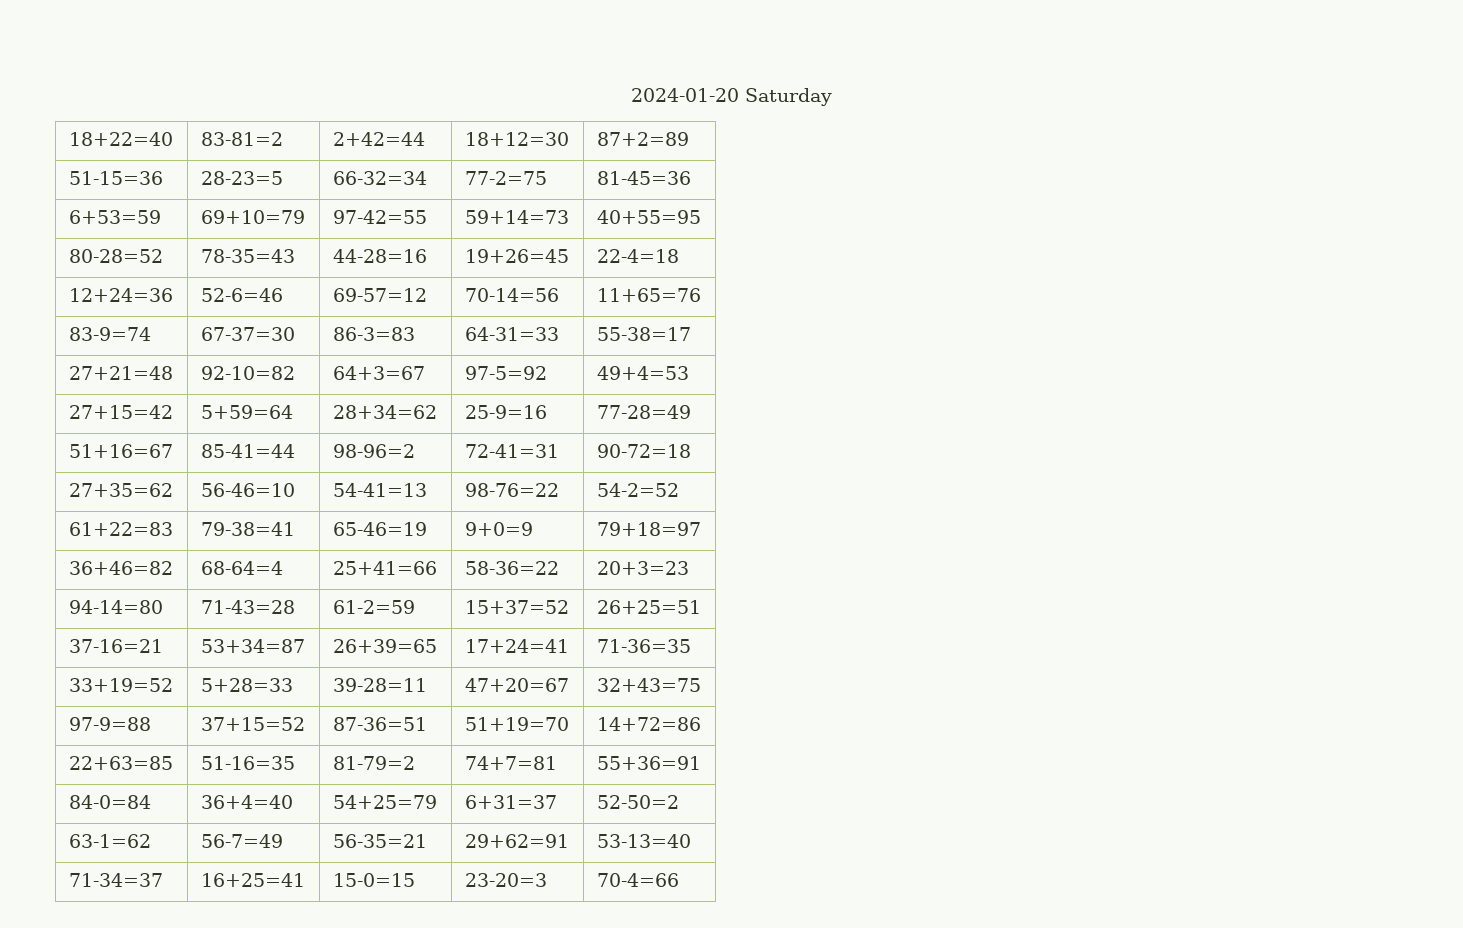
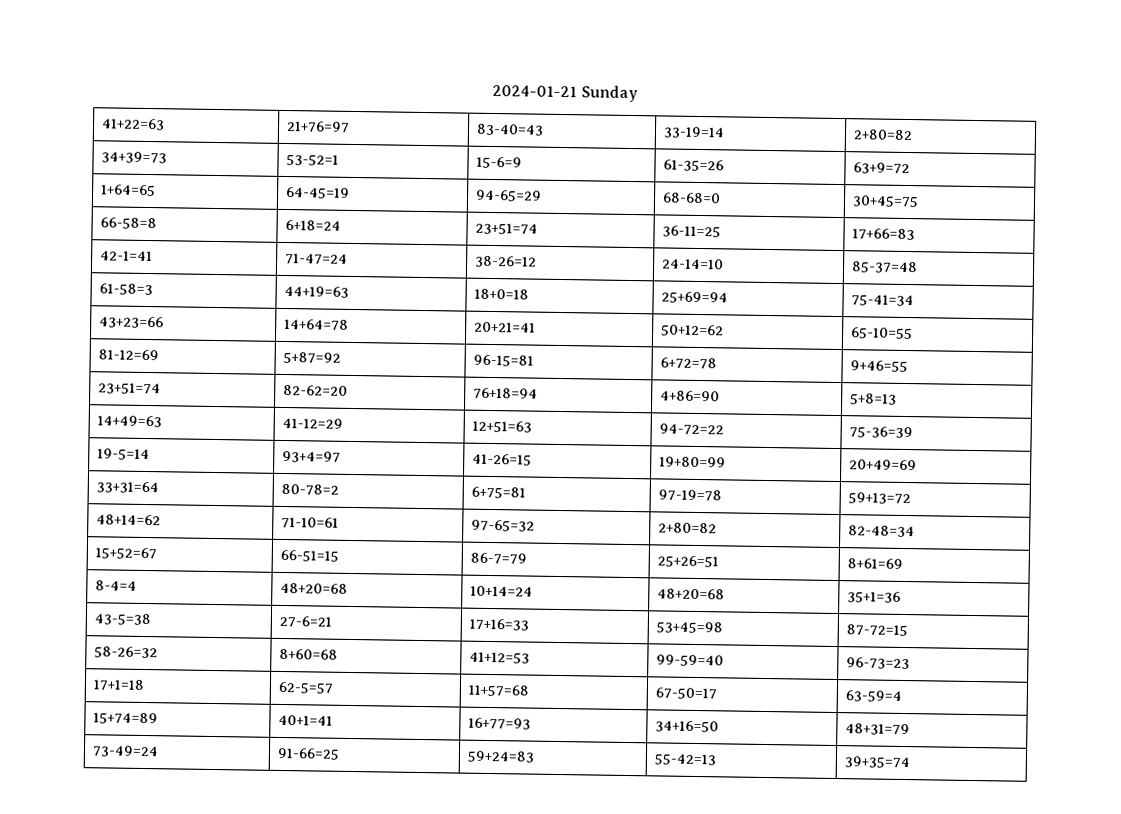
- 2024-01-20 Saturday
- 18+22=40 | 83-81=2 | 2+42=44 | 18+12=30 | 87+2=89
- 51-15=36 | 28-23=5 | 66-32=34 | 77-2=75 | 81-45=36
- 6+53=59 | 69+10=79 | 97-42=55 | 59+14=73 | 40+55=95
- 80-28=52 | 78-35=43 | 44-28=16 | 19+26=45 | 22-4=18
- 12+24=36 | 52-6=46 | 69-57=12 | 70-14=56 | 11+65=76
- 83-9=74 | 67-37=30 | 86-3=83 | 64-31=33 | 55-38=17
- 27+21=48 | 92-10=82 | 64+3=67 | 97-5=92 | 49+4=53
- 27+15=42 | 5+59=64 | 28+34=62 | 25-9=16 | 77-28=49
- 51+16=67 | 85-41=44 | 98-96=2 | 72-41=31 | 90-72=18
- 27+35=62 | 56-46=10 | 54-41=13 | 98-76=22 | 54-2=52
- 61+22=83 | 79-38=41 | 65-46=19 | 9+0=9 | 79+18=97
- 36+46=82 | 68-64=4 | 25+41=66 | 58-36=22 | 20+3=23
- 94-14=80 | 71-43=28 | 61-2=59 | 15+37=52 | 26+25=51
- 37-16=21 | 53+34=87 | 26+39=65 | 17+24=41 | 71-36=35
- 33+19=52 | 5+28=33 | 39-28=11 | 47+20=67 | 32+43=75
- 97-9=88 | 37+15=52 | 87-36=51 | 51+19=70 | 14+72=86
- 22+63=85 | 51-16=35 | 81-79=2 | 74+7=81 | 55+36=91
- 84-0=84 | 36+4=40 | 54+25=79 | 6+31=37 | 52-50=2
- 63-1=62 | 56-7=49 | 56-35=21 | 29+62=91 | 53-13=40
- 71-34=37 | 16+25=41 | 15-0=15 | 23-20=3 | 70-4=66
+ 2024-01-21 Sunday
+ 41+22=63 | 21+76=97 | 83-40=43 | 33-19=14 | 2+80=82
+ 34+39=73 | 53-52=1 | 15-6=9 | 61-35=26 | 63+9=72
+ 1+64=65 | 64-45=19 | 94-65=29 | 68-68=0 | 30+45=75
+ 66-58=8 | 6+18=24 | 23+51=74 | 36-11=25 | 17+66=83
+ 42-1=41 | 71-47=24 | 38-26=12 | 24-14=10 | 85-37=48
+ 61-58=3 | 44+19=63 | 18+0=18 | 25+69=94 | 75-41=34
+ 43+23=66 | 14+64=78 | 20+21=41 | 50+12=62 | 65-10=55
+ 81-12=69 | 5+87=92 | 96-15=81 | 6+72=78 | 9+46=55
+ 23+51=74 | 82-62=20 | 76+18=94 | 4+86=90 | 5+8=13
+ 14+49=63 | 41-12=29 | 12+51=63 | 94-72=22 | 75-36=39
+ 19-5=14 | 93+4=97 | 41-26=15 | 19+80=99 | 20+49=69
+ 33+31=64 | 80-78=2 | 6+75=81 | 97-19=78 | 59+13=72
+ 48+14=62 | 71-10=61 | 97-65=32 | 2+80=82 | 82-48=34
+ 15+52=67 | 66-51=15 | 86-7=79 | 25+26=51 | 8+61=69
+ 8-4=4 | 48+20=68 | 10+14=24 | 48+20=68 | 35+1=36
+ 43-5=38 | 27-6=21 | 17+16=33 | 53+45=98 | 87-72=15
+ 58-26=32 | 8+60=68 | 41+12=53 | 99-59=40 | 96-73=23
+ 17+1=18 | 62-5=57 | 11+57=68 | 67-50=17 | 63-59=4
+ 15+74=89 | 40+1=41 | 16+77=93 | 34+16=50 | 48+31=79
+ 73-49=24 | 91-66=25 | 59+24=83 | 55-42=13 | 39+35=74

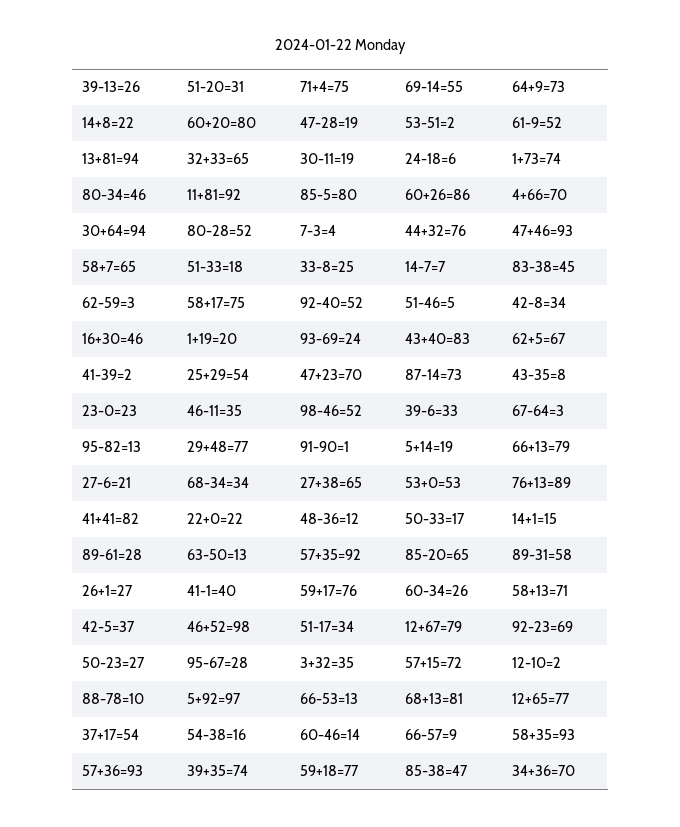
- 2024-01-21 Sunday
- 41+22=63 | 21+76=97 | 83-40=43 | 33-19=14 | 2+80=82
- 34+39=73 | 53-52=1 | 15-6=9 | 61-35=26 | 63+9=72
- 1+64=65 | 64-45=19 | 94-65=29 | 68-68=0 | 30+45=75
- 66-58=8 | 6+18=24 | 23+51=74 | 36-11=25 | 17+66=83
- 42-1=41 | 71-47=24 | 38-26=12 | 24-14=10 | 85-37=48
- 61-58=3 | 44+19=63 | 18+0=18 | 25+69=94 | 75-41=34
- 43+23=66 | 14+64=78 | 20+21=41 | 50+12=62 | 65-10=55
- 81-12=69 | 5+87=92 | 96-15=81 | 6+72=78 | 9+46=55
- 23+51=74 | 82-62=20 | 76+18=94 | 4+86=90 | 5+8=13
- 14+49=63 | 41-12=29 | 12+51=63 | 94-72=22 | 75-36=39
- 19-5=14 | 93+4=97 | 41-26=15 | 19+80=99 | 20+49=69
- 33+31=64 | 80-78=2 | 6+75=81 | 97-19=78 | 59+13=72
- 48+14=62 | 71-10=61 | 97-65=32 | 2+80=82 | 82-48=34
- 15+52=67 | 66-51=15 | 86-7=79 | 25+26=51 | 8+61=69
- 8-4=4 | 48+20=68 | 10+14=24 | 48+20=68 | 35+1=36
- 43-5=38 | 27-6=21 | 17+16=33 | 53+45=98 | 87-72=15
- 58-26=32 | 8+60=68 | 41+12=53 | 99-59=40 | 96-73=23
- 17+1=18 | 62-5=57 | 11+57=68 | 67-50=17 | 63-59=4
- 15+74=89 | 40+1=41 | 16+77=93 | 34+16=50 | 48+31=79
- 73-49=24 | 91-66=25 | 59+24=83 | 55-42=13 | 39+35=74
+ 2024-01-22 Monday
+ 39-13=26 | 51-20=31 | 71+4=75 | 69-14=55 | 64+9=73
+ 14+8=22 | 60+20=80 | 47-28=19 | 53-51=2 | 61-9=52
+ 13+81=94 | 32+33=65 | 30-11=19 | 24-18=6 | 1+73=74
+ 80-34=46 | 11+81=92 | 85-5=80 | 60+26=86 | 4+66=70
+ 30+64=94 | 80-28=52 | 7-3=4 | 44+32=76 | 47+46=93
+ 58+7=65 | 51-33=18 | 33-8=25 | 14-7=7 | 83-38=45
+ 62-59=3 | 58+17=75 | 92-40=52 | 51-46=5 | 42-8=34
+ 16+30=46 | 1+19=20 | 93-69=24 | 43+40=83 | 62+5=67
+ 41-39=2 | 25+29=54 | 47+23=70 | 87-14=73 | 43-35=8
+ 23-0=23 | 46-11=35 | 98-46=52 | 39-6=33 | 67-64=3
+ 95-82=13 | 29+48=77 | 91-90=1 | 5+14=19 | 66+13=79
+ 27-6=21 | 68-34=34 | 27+38=65 | 53+0=53 | 76+13=89
+ 41+41=82 | 22+0=22 | 48-36=12 | 50-33=17 | 14+1=15
+ 89-61=28 | 63-50=13 | 57+35=92 | 85-20=65 | 89-31=58
+ 26+1=27 | 41-1=40 | 59+17=76 | 60-34=26 | 58+13=71
+ 42-5=37 | 46+52=98 | 51-17=34 | 12+67=79 | 92-23=69
+ 50-23=27 | 95-67=28 | 3+32=35 | 57+15=72 | 12-10=2
+ 88-78=10 | 5+92=97 | 66-53=13 | 68+13=81 | 12+65=77
+ 37+17=54 | 54-38=16 | 60-46=14 | 66-57=9 | 58+35=93
+ 57+36=93 | 39+35=74 | 59+18=77 | 85-38=47 | 34+36=70

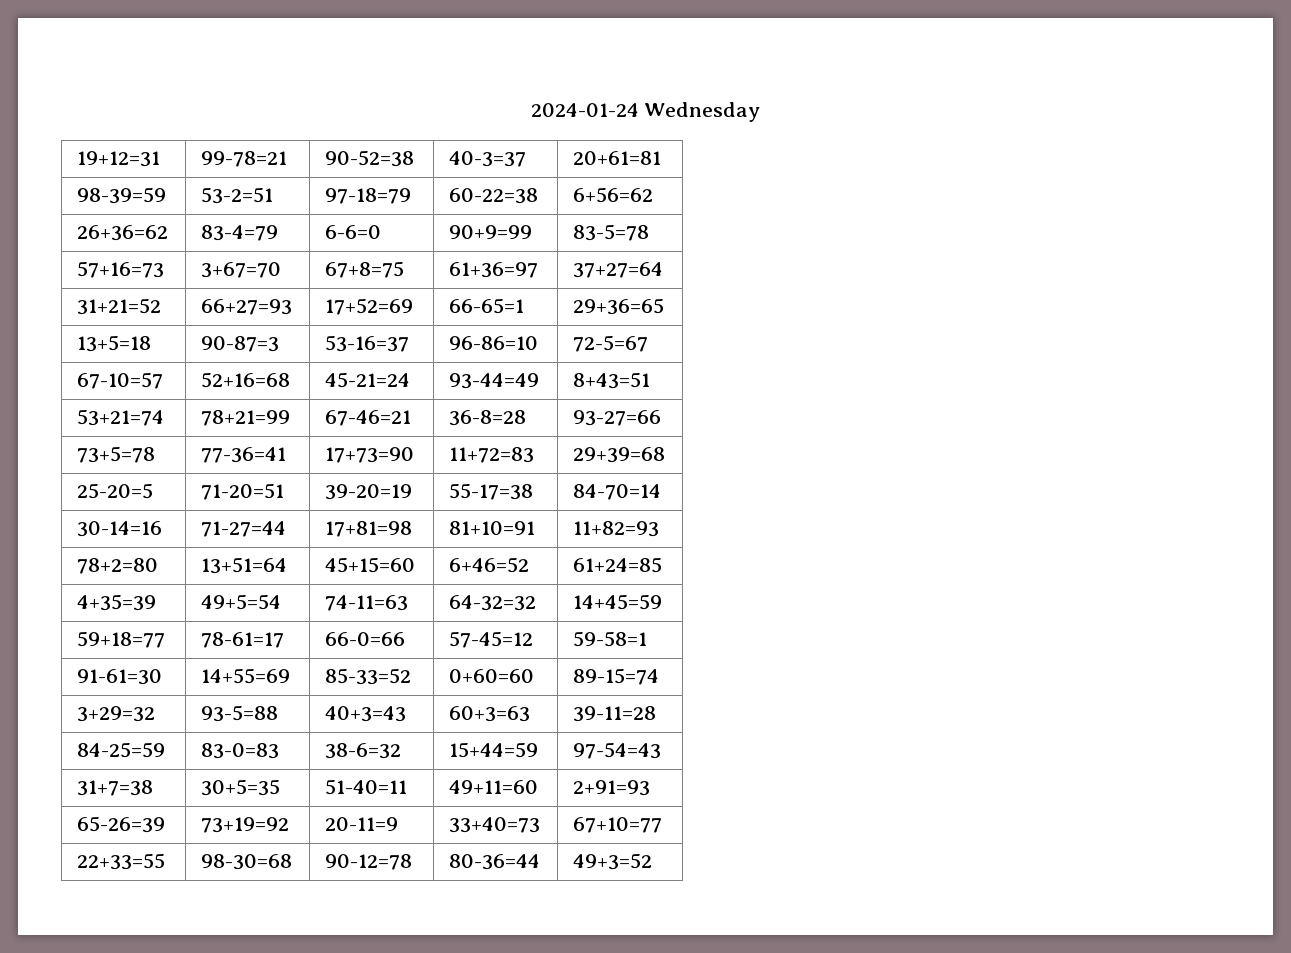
- 2024-01-22 Monday
- 39-13=26 | 51-20=31 | 71+4=75 | 69-14=55 | 64+9=73
- 14+8=22 | 60+20=80 | 47-28=19 | 53-51=2 | 61-9=52
- 13+81=94 | 32+33=65 | 30-11=19 | 24-18=6 | 1+73=74
- 80-34=46 | 11+81=92 | 85-5=80 | 60+26=86 | 4+66=70
- 30+64=94 | 80-28=52 | 7-3=4 | 44+32=76 | 47+46=93
- 58+7=65 | 51-33=18 | 33-8=25 | 14-7=7 | 83-38=45
- 62-59=3 | 58+17=75 | 92-40=52 | 51-46=5 | 42-8=34
- 16+30=46 | 1+19=20 | 93-69=24 | 43+40=83 | 62+5=67
- 41-39=2 | 25+29=54 | 47+23=70 | 87-14=73 | 43-35=8
- 23-0=23 | 46-11=35 | 98-46=52 | 39-6=33 | 67-64=3
- 95-82=13 | 29+48=77 | 91-90=1 | 5+14=19 | 66+13=79
- 27-6=21 | 68-34=34 | 27+38=65 | 53+0=53 | 76+13=89
- 41+41=82 | 22+0=22 | 48-36=12 | 50-33=17 | 14+1=15
- 89-61=28 | 63-50=13 | 57+35=92 | 85-20=65 | 89-31=58
- 26+1=27 | 41-1=40 | 59+17=76 | 60-34=26 | 58+13=71
- 42-5=37 | 46+52=98 | 51-17=34 | 12+67=79 | 92-23=69
- 50-23=27 | 95-67=28 | 3+32=35 | 57+15=72 | 12-10=2
- 88-78=10 | 5+92=97 | 66-53=13 | 68+13=81 | 12+65=77
- 37+17=54 | 54-38=16 | 60-46=14 | 66-57=9 | 58+35=93
- 57+36=93 | 39+35=74 | 59+18=77 | 85-38=47 | 34+36=70
+ 2024-01-24 Wednesday
+ 19+12=31 | 99-78=21 | 90-52=38 | 40-3=37 | 20+61=81
+ 98-39=59 | 53-2=51 | 97-18=79 | 60-22=38 | 6+56=62
+ 26+36=62 | 83-4=79 | 6-6=0 | 90+9=99 | 83-5=78
+ 57+16=73 | 3+67=70 | 67+8=75 | 61+36=97 | 37+27=64
+ 31+21=52 | 66+27=93 | 17+52=69 | 66-65=1 | 29+36=65
+ 13+5=18 | 90-87=3 | 53-16=37 | 96-86=10 | 72-5=67
+ 67-10=57 | 52+16=68 | 45-21=24 | 93-44=49 | 8+43=51
+ 53+21=74 | 78+21=99 | 67-46=21 | 36-8=28 | 93-27=66
+ 73+5=78 | 77-36=41 | 17+73=90 | 11+72=83 | 29+39=68
+ 25-20=5 | 71-20=51 | 39-20=19 | 55-17=38 | 84-70=14
+ 30-14=16 | 71-27=44 | 17+81=98 | 81+10=91 | 11+82=93
+ 78+2=80 | 13+51=64 | 45+15=60 | 6+46=52 | 61+24=85
+ 4+35=39 | 49+5=54 | 74-11=63 | 64-32=32 | 14+45=59
+ 59+18=77 | 78-61=17 | 66-0=66 | 57-45=12 | 59-58=1
+ 91-61=30 | 14+55=69 | 85-33=52 | 0+60=60 | 89-15=74
+ 3+29=32 | 93-5=88 | 40+3=43 | 60+3=63 | 39-11=28
+ 84-25=59 | 83-0=83 | 38-6=32 | 15+44=59 | 97-54=43
+ 31+7=38 | 30+5=35 | 51-40=11 | 49+11=60 | 2+91=93
+ 65-26=39 | 73+19=92 | 20-11=9 | 33+40=73 | 67+10=77
+ 22+33=55 | 98-30=68 | 90-12=78 | 80-36=44 | 49+3=52

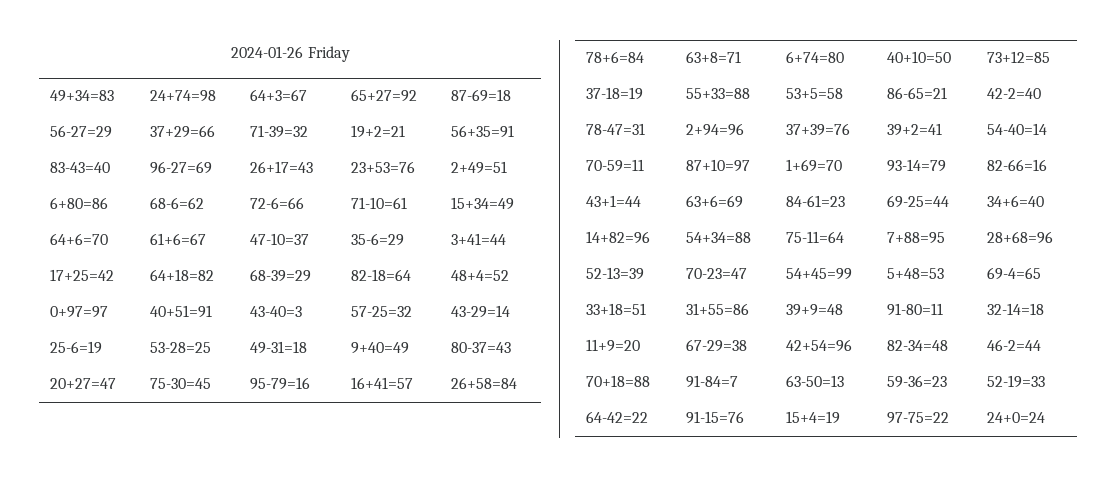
- 2024-01-24 Wednesday
- 19+12=31 | 99-78=21 | 90-52=38 | 40-3=37 | 20+61=81
- 98-39=59 | 53-2=51 | 97-18=79 | 60-22=38 | 6+56=62
- 26+36=62 | 83-4=79 | 6-6=0 | 90+9=99 | 83-5=78
- 57+16=73 | 3+67=70 | 67+8=75 | 61+36=97 | 37+27=64
- 31+21=52 | 66+27=93 | 17+52=69 | 66-65=1 | 29+36=65
- 13+5=18 | 90-87=3 | 53-16=37 | 96-86=10 | 72-5=67
- 67-10=57 | 52+16=68 | 45-21=24 | 93-44=49 | 8+43=51
- 53+21=74 | 78+21=99 | 67-46=21 | 36-8=28 | 93-27=66
- 73+5=78 | 77-36=41 | 17+73=90 | 11+72=83 | 29+39=68
- 25-20=5 | 71-20=51 | 39-20=19 | 55-17=38 | 84-70=14
- 30-14=16 | 71-27=44 | 17+81=98 | 81+10=91 | 11+82=93
- 78+2=80 | 13+51=64 | 45+15=60 | 6+46=52 | 61+24=85
- 4+35=39 | 49+5=54 | 74-11=63 | 64-32=32 | 14+45=59
- 59+18=77 | 78-61=17 | 66-0=66 | 57-45=12 | 59-58=1
- 91-61=30 | 14+55=69 | 85-33=52 | 0+60=60 | 89-15=74
- 3+29=32 | 93-5=88 | 40+3=43 | 60+3=63 | 39-11=28
- 84-25=59 | 83-0=83 | 38-6=32 | 15+44=59 | 97-54=43
- 31+7=38 | 30+5=35 | 51-40=11 | 49+11=60 | 2+91=93
- 65-26=39 | 73+19=92 | 20-11=9 | 33+40=73 | 67+10=77
- 22+33=55 | 98-30=68 | 90-12=78 | 80-36=44 | 49+3=52
+ 2024-01-26 Friday
+ 49+34=83 | 24+74=98 | 64+3=67 | 65+27=92 | 87-69=18
+ 56-27=29 | 37+29=66 | 71-39=32 | 19+2=21 | 56+35=91
+ 83-43=40 | 96-27=69 | 26+17=43 | 23+53=76 | 2+49=51
+ 6+80=86 | 68-6=62 | 72-6=66 | 71-10=61 | 15+34=49
+ 64+6=70 | 61+6=67 | 47-10=37 | 35-6=29 | 3+41=44
+ 17+25=42 | 64+18=82 | 68-39=29 | 82-18=64 | 48+4=52
+ 0+97=97 | 40+51=91 | 43-40=3 | 57-25=32 | 43-29=14
+ 25-6=19 | 53-28=25 | 49-31=18 | 9+40=49 | 80-37=43
+ 20+27=47 | 75-30=45 | 95-79=16 | 16+41=57 | 26+58=84
+ 78+6=84 | 63+8=71 | 6+74=80 | 40+10=50 | 73+12=85
+ 37-18=19 | 55+33=88 | 53+5=58 | 86-65=21 | 42-2=40
+ 78-47=31 | 2+94=96 | 37+39=76 | 39+2=41 | 54-40=14
+ 70-59=11 | 87+10=97 | 1+69=70 | 93-14=79 | 82-66=16
+ 43+1=44 | 63+6=69 | 84-61=23 | 69-25=44 | 34+6=40
+ 14+82=96 | 54+34=88 | 75-11=64 | 7+88=95 | 28+68=96
+ 52-13=39 | 70-23=47 | 54+45=99 | 5+48=53 | 69-4=65
+ 33+18=51 | 31+55=86 | 39+9=48 | 91-80=11 | 32-14=18
+ 11+9=20 | 67-29=38 | 42+54=96 | 82-34=48 | 46-2=44
+ 70+18=88 | 91-84=7 | 63-50=13 | 59-36=23 | 52-19=33
+ 64-42=22 | 91-15=76 | 15+4=19 | 97-75=22 | 24+0=24

